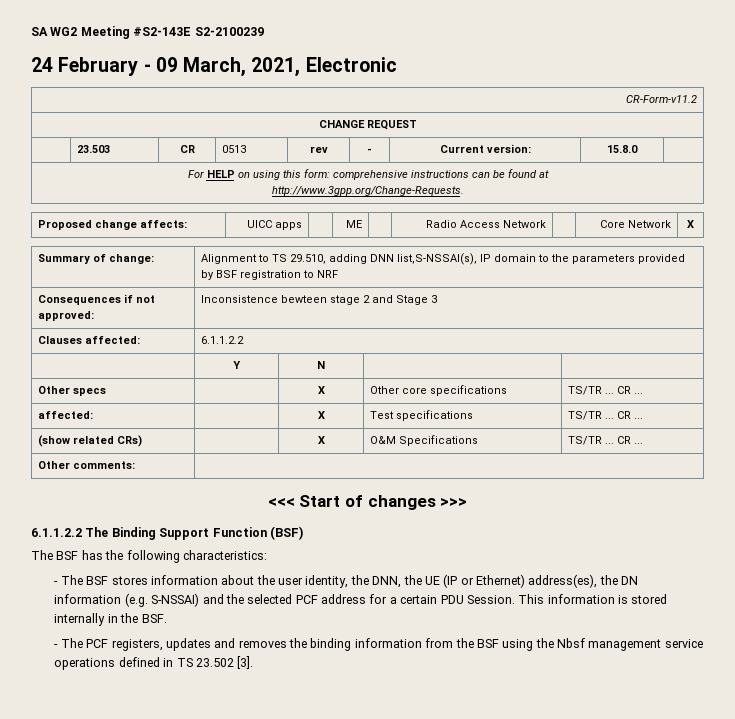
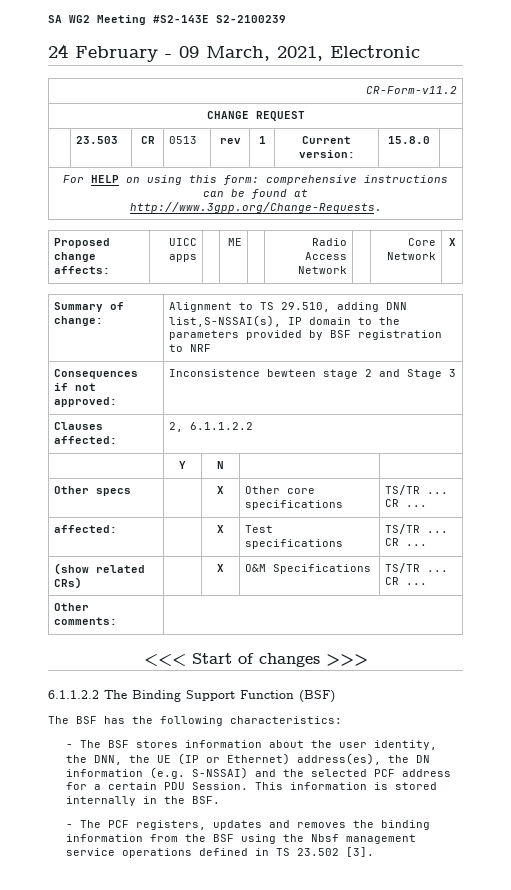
- | 23.503 | CR | 0513 | rev | - | Current version: | 15.8.0 |
+ | 23.503 | CR | 0513 | rev | 1 | Current version: | 15.8.0 |
- Clauses affected: | 6.1.1.2.2
+ Clauses affected: | 2, 6.1.1.2.2

